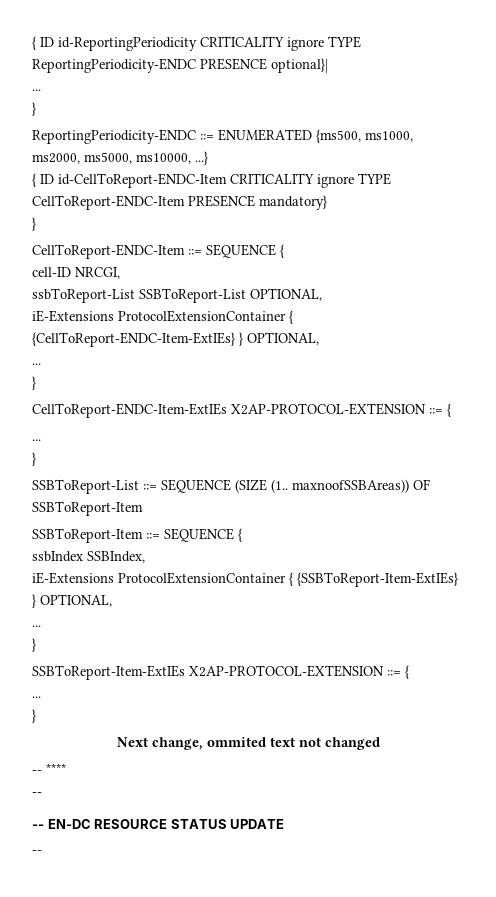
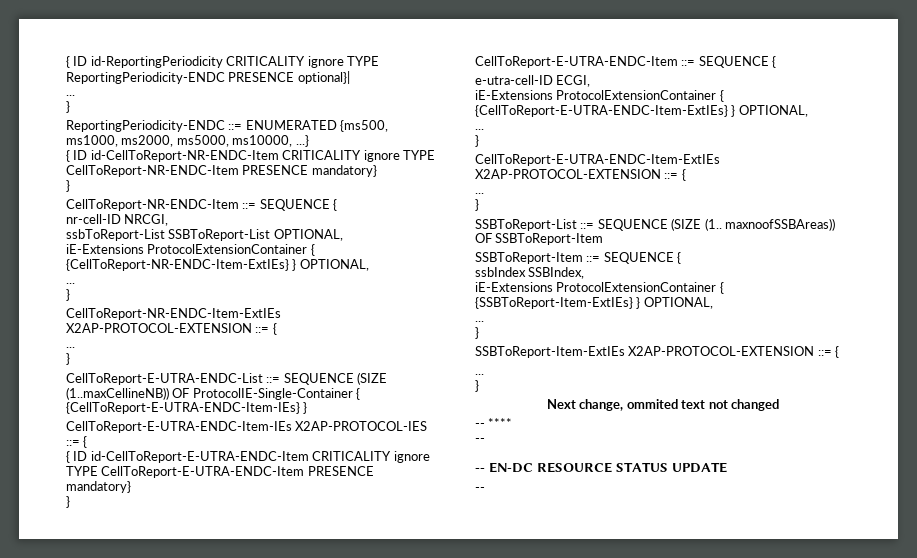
- { ID id-CellToReport-ENDC-Item CRITICALITY ignore TYPE CellToReport-ENDC-Item PRESENCE mandatory}
+ { ID id-CellToReport-NR-ENDC-Item CRITICALITY ignore TYPE CellToReport-NR-ENDC-Item PRESENCE mandatory}
  }
- CellToReport-ENDC-Item ::= SEQUENCE {
- cell-ID NRCGI,
+ CellToReport-NR-ENDC-Item ::= SEQUENCE {
+ nr-cell-ID NRCGI,
- iE-Extensions ProtocolExtensionContainer { {CellToReport-ENDC-Item-ExtIEs} } OPTIONAL,
+ iE-Extensions ProtocolExtensionContainer { {CellToReport-NR-ENDC-Item-ExtIEs} } OPTIONAL,
  ...
  }
- CellToReport-ENDC-Item-ExtIEs X2AP-PROTOCOL-EXTENSION ::= {
+ CellToReport-NR-ENDC-Item-ExtIEs X2AP-PROTOCOL-EXTENSION ::= {
+ ...
+ }
+ CellToReport-E-UTRA-ENDC-List ::= SEQUENCE (SIZE (1..maxCellineNB)) OF ProtocolIE-Single-Container { {CellToReport-E-UTRA-ENDC-Item-IEs} }
+ CellToReport-E-UTRA-ENDC-Item-IEs X2AP-PROTOCOL-IES ::= {
+ { ID id-CellToReport-E-UTRA-ENDC-Item CRITICALITY ignore TYPE CellToReport-E-UTRA-ENDC-Item PRESENCE mandatory}
+ }
+ CellToReport-E-UTRA-ENDC-Item ::= SEQUENCE {
+ e-utra-cell-ID ECGI,
+ iE-Extensions ProtocolExtensionContainer { {CellToReport-E-UTRA-ENDC-Item-ExtIEs} } OPTIONAL,
+ ...
+ }
+ CellToReport-E-UTRA-ENDC-Item-ExtIEs X2AP-PROTOCOL-EXTENSION ::= {

